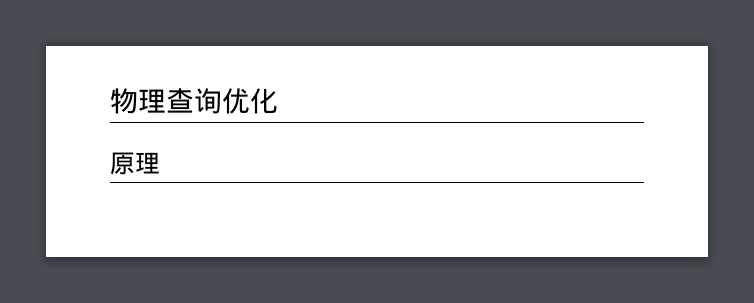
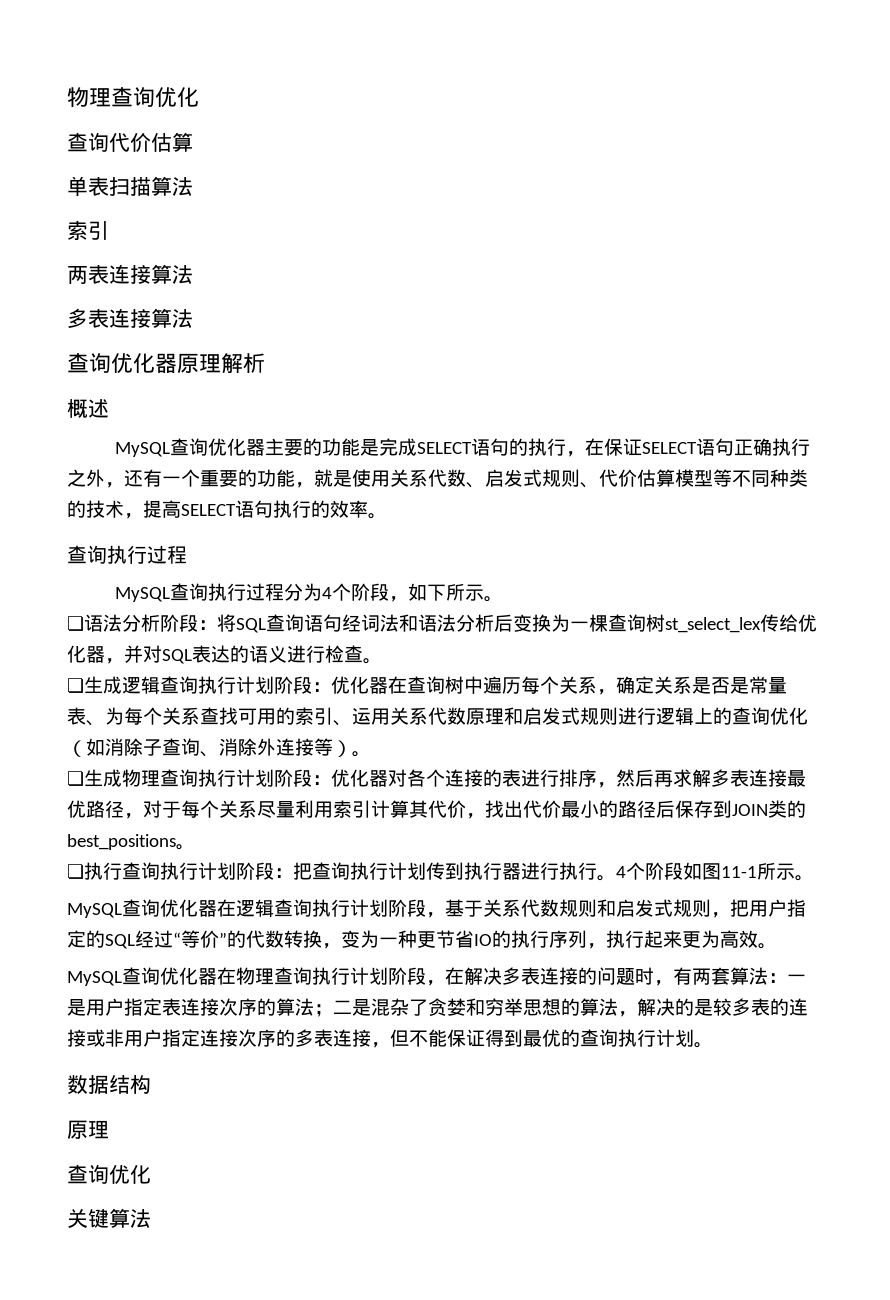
+ 查询代价估算
+ 单表扫描算法
+ 索引
+ 两表连接算法
+ 多表连接算法
+ 查询优化器原理解析
+ 概述
+ MySQL查询优化器主要的功能是完成SELECT语句的执行，在保证SELECT语句正确执行之外，还有一个重要的功能，就是使用关系代数、启发式规则、代价估算模型等不同种类的技术，提高SELECT语句执行的效率。
+ 查询执行过程
+ MySQL查询执行过程分为4个阶段，如下所示。
+ ❏语法分析阶段：将SQL查询语句经词法和语法分析后变换为一棵查询树st_select_lex传给优化器，并对SQL表达的语义进行检查。
+ ❏生成逻辑查询执行计划阶段：优化器在查询树中遍历每个关系，确定关系是否是常量表、为每个关系查找可用的索引、运用关系代数原理和启发式规则进行逻辑上的查询优化（如消除子查询、消除外连接等）。
+ ❏生成物理查询执行计划阶段：优化器对各个连接的表进行排序，然后再求解多表连接最优路径，对于每个关系尽量利用索引计算其代价，找出代价最小的路径后保存到JOIN类的best_positions。
+ ❏执行查询执行计划阶段：把查询执行计划传到执行器进行执行。4个阶段如图11-1所示。
+ MySQL查询优化器在逻辑查询执行计划阶段，基于关系代数规则和启发式规则，把用户指定的SQL经过“等价”的代数转换，变为一种更节省IO的执行序列，执行起来更为高效。
+ MySQL查询优化器在物理查询执行计划阶段，在解决多表连接的问题时，有两套算法：一是用户指定表连接次序的算法；二是混杂了贪婪和穷举思想的算法，解决的是较多表的连接或非用户指定连接次序的多表连接，但不能保证得到最优的查询执行计划。
+ 数据结构
  原理
+ 查询优化
+ 关键算法

